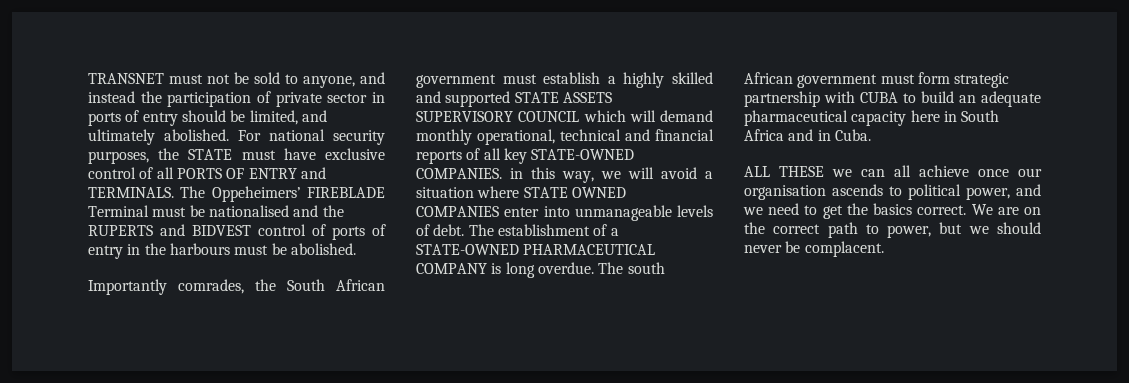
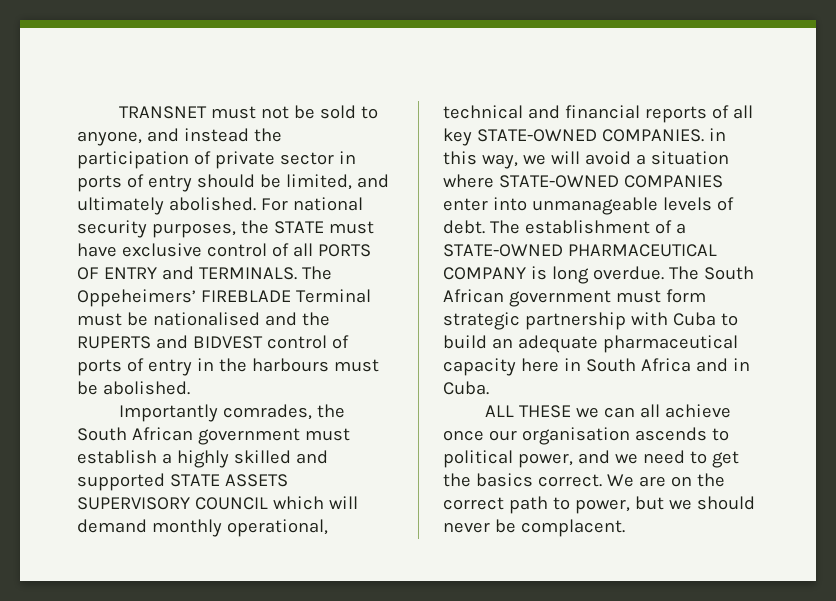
- Importantly comrades, the South African government must establish a highly skilled and supported STATE ASSETS SUPERVISORY COUNCIL which will demand monthly operational, technical and financial reports of all key STATE-OWNED COMPANIES. in this way, we will avoid a situation where STATE OWNED COMPANIES enter into unmanageable levels of debt.
+ Importantly comrades, the South African government must establish a highly skilled and supported STATE ASSETS SUPERVISORY COUNCIL which will demand monthly operational, technical and financial reports of all key STATE-OWNED COMPANIES. in this way, we will avoid a situation where STATE-OWNED COMPANIES enter into unmanageable levels of debt.
- The south African government must form strategic partnership with CUBA to build an adequate pharmaceutical capacity here in South Africa and in Cuba.
+ The South African government must form strategic partnership with Cuba to build an adequate pharmaceutical capacity here in South Africa and in Cuba.

